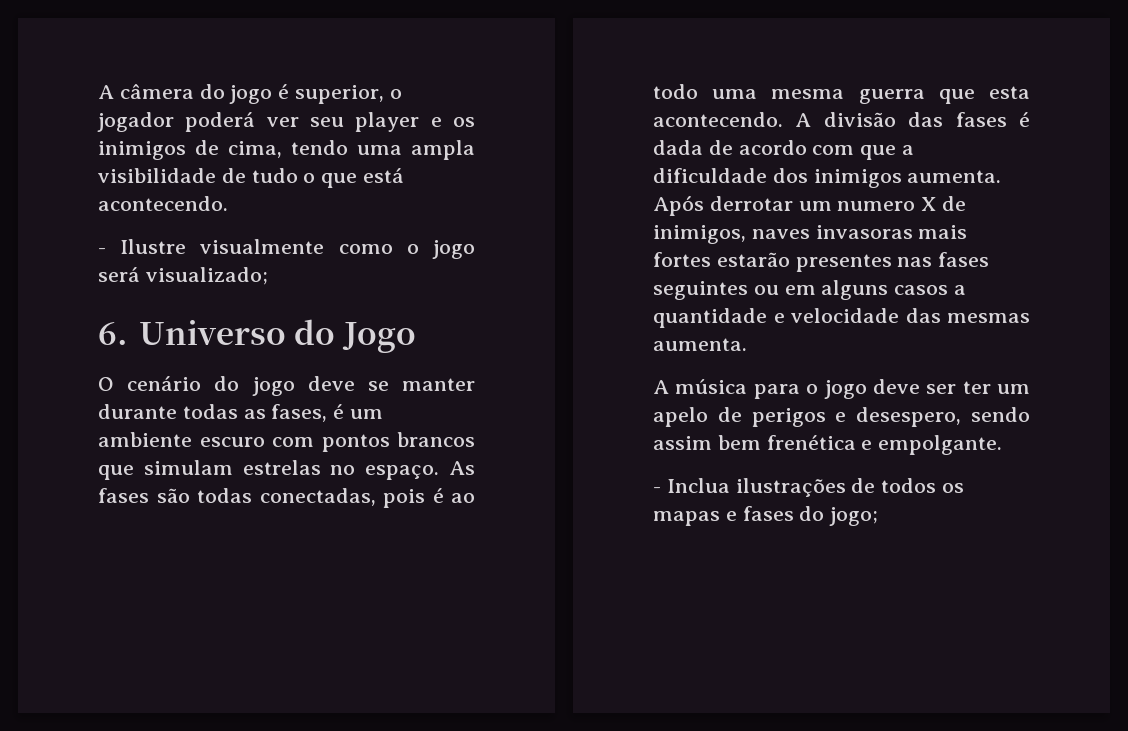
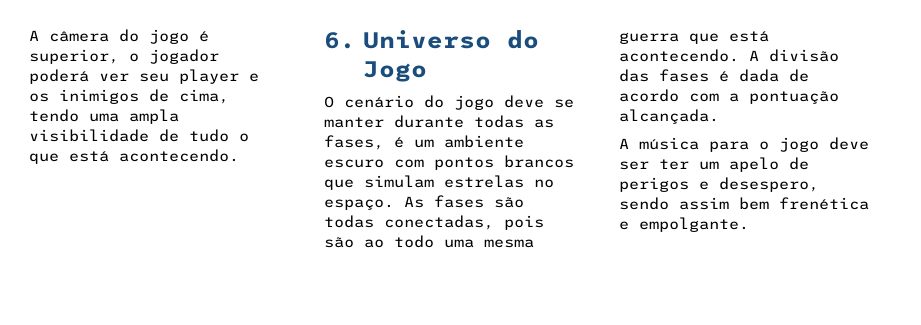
- - Ilustre visualmente como o jogo será visualizado;
- As fases são todas conectadas, pois é ao todo uma mesma guerra que esta acontecendo.
+ As fases são todas conectadas, pois são ao todo uma mesma guerra que está acontecendo.
- A divisão das fases é dada de acordo com que a dificuldade dos inimigos aumenta. Após derrotar um numero X de inimigos, naves invasoras mais fortes estarão presentes nas fases seguintes ou em alguns casos a quantidade e velocidade das mesmas aumenta.
+ A divisão das fases é dada de acordo com a pontuação alcançada.
- - Inclua ilustrações de todos os mapas e fases do jogo;

